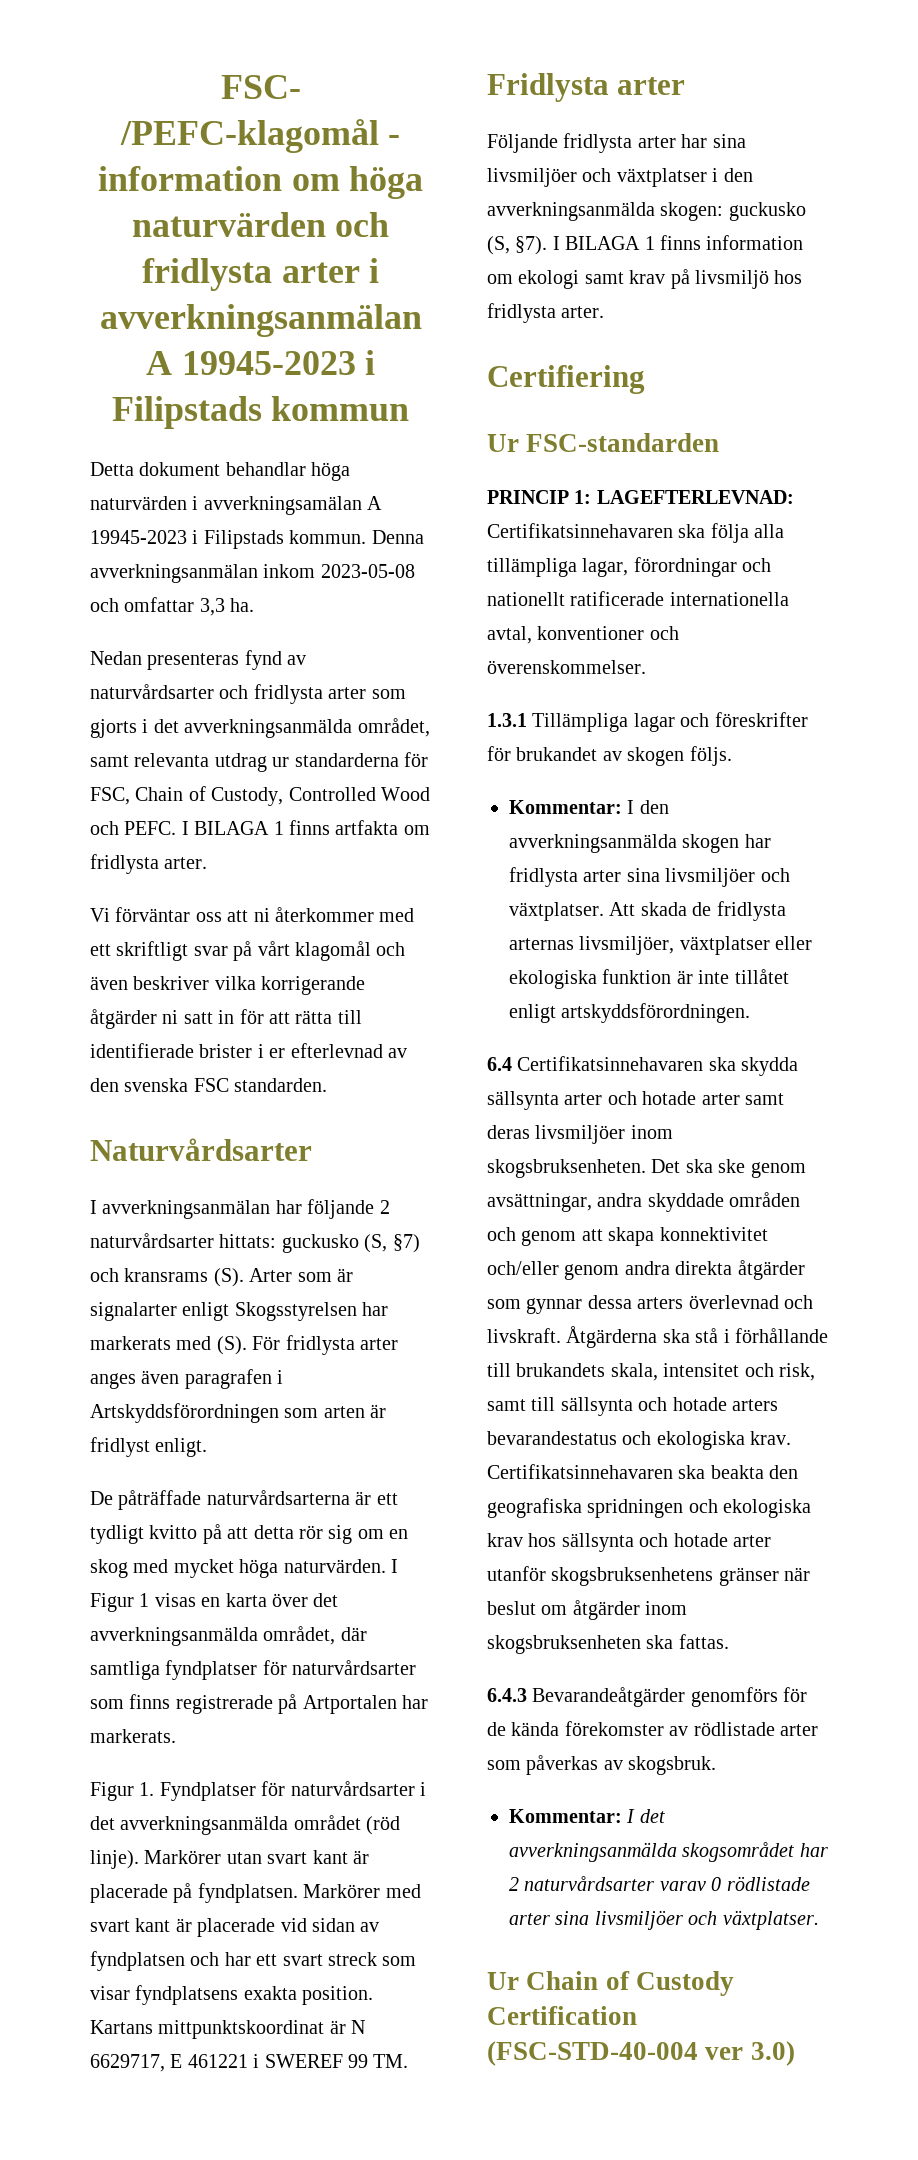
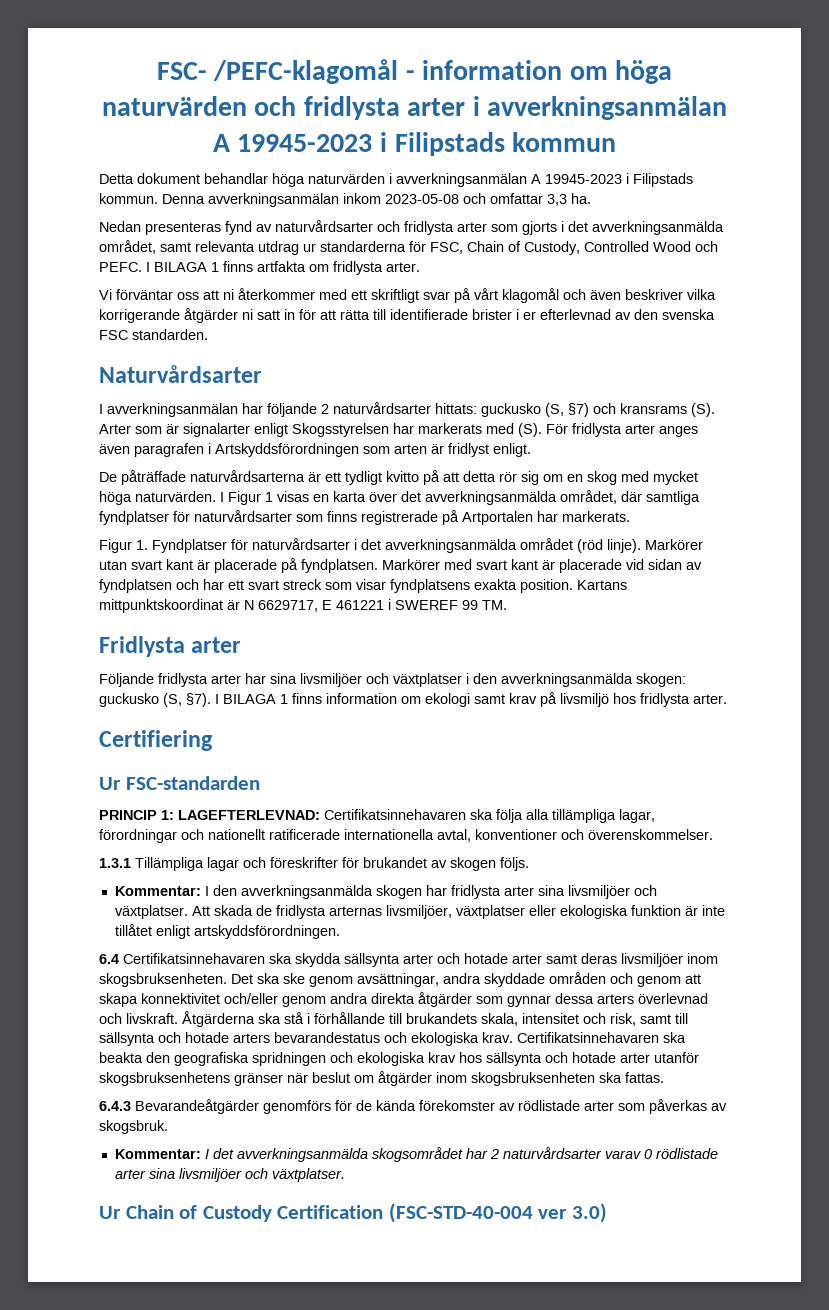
- Detta dokument behandlar höga naturvärden i avverkningsamälan A 19945-2023 i Filipstads kommun.
+ Detta dokument behandlar höga naturvärden i avverkningsanmälan A 19945-2023 i Filipstads kommun.

